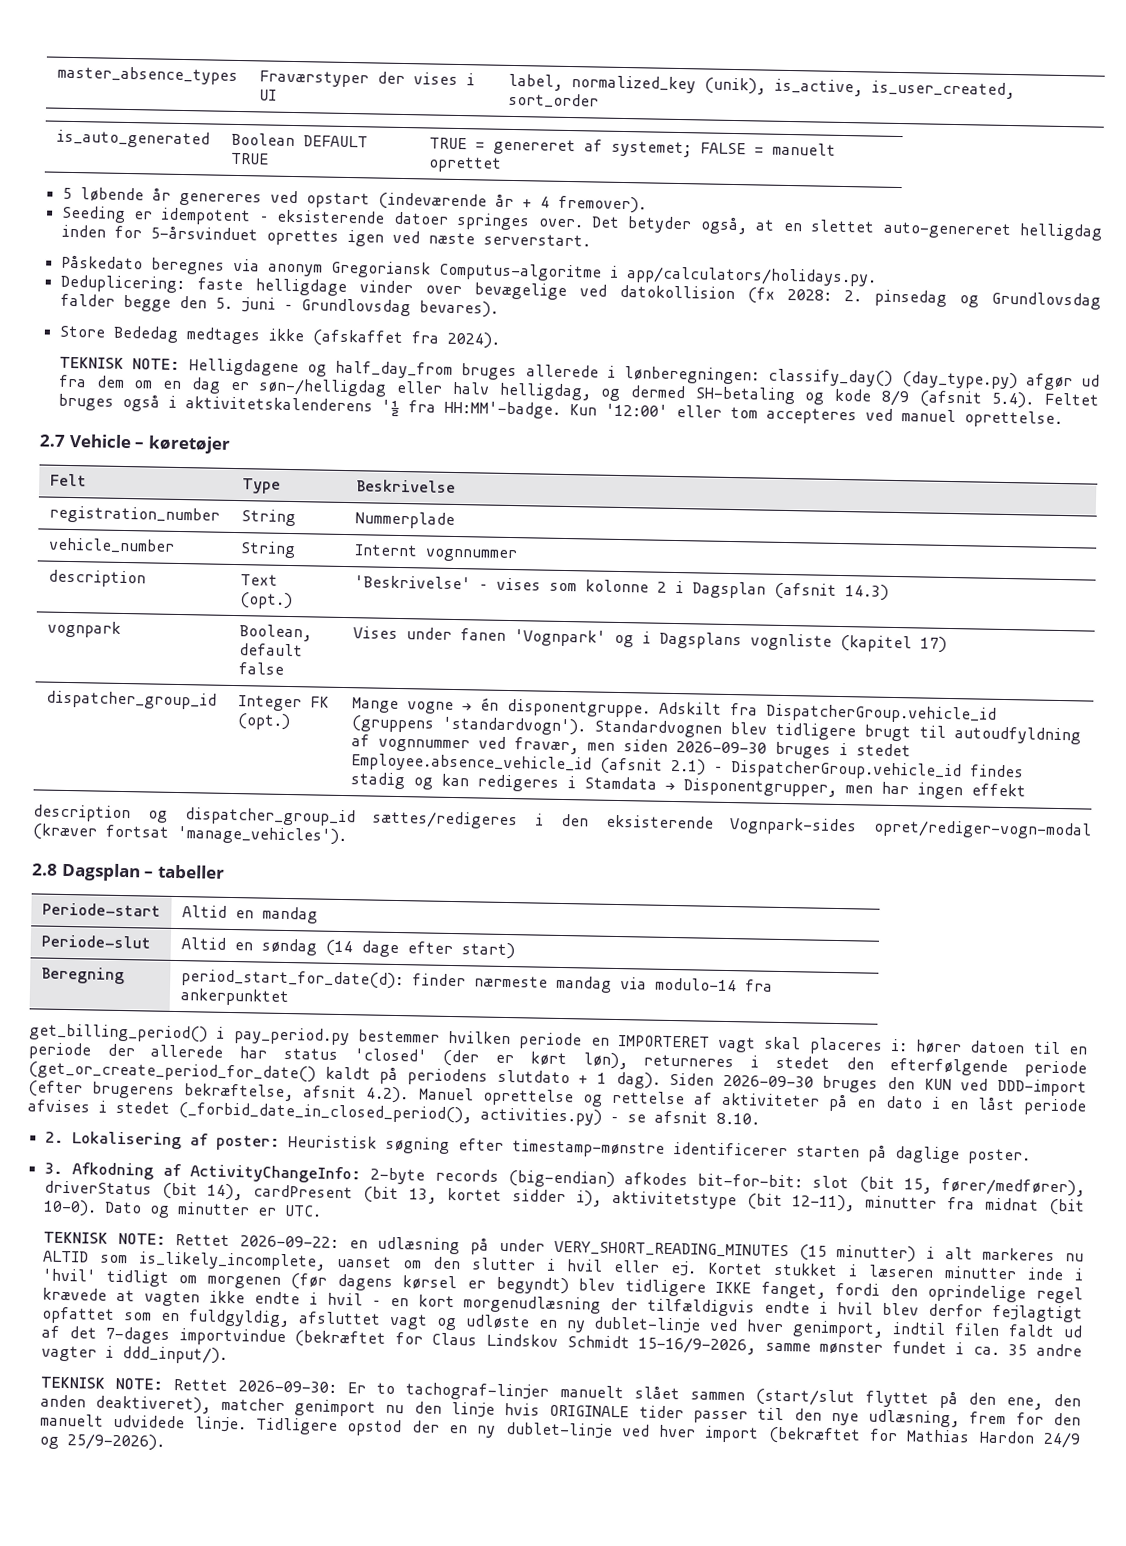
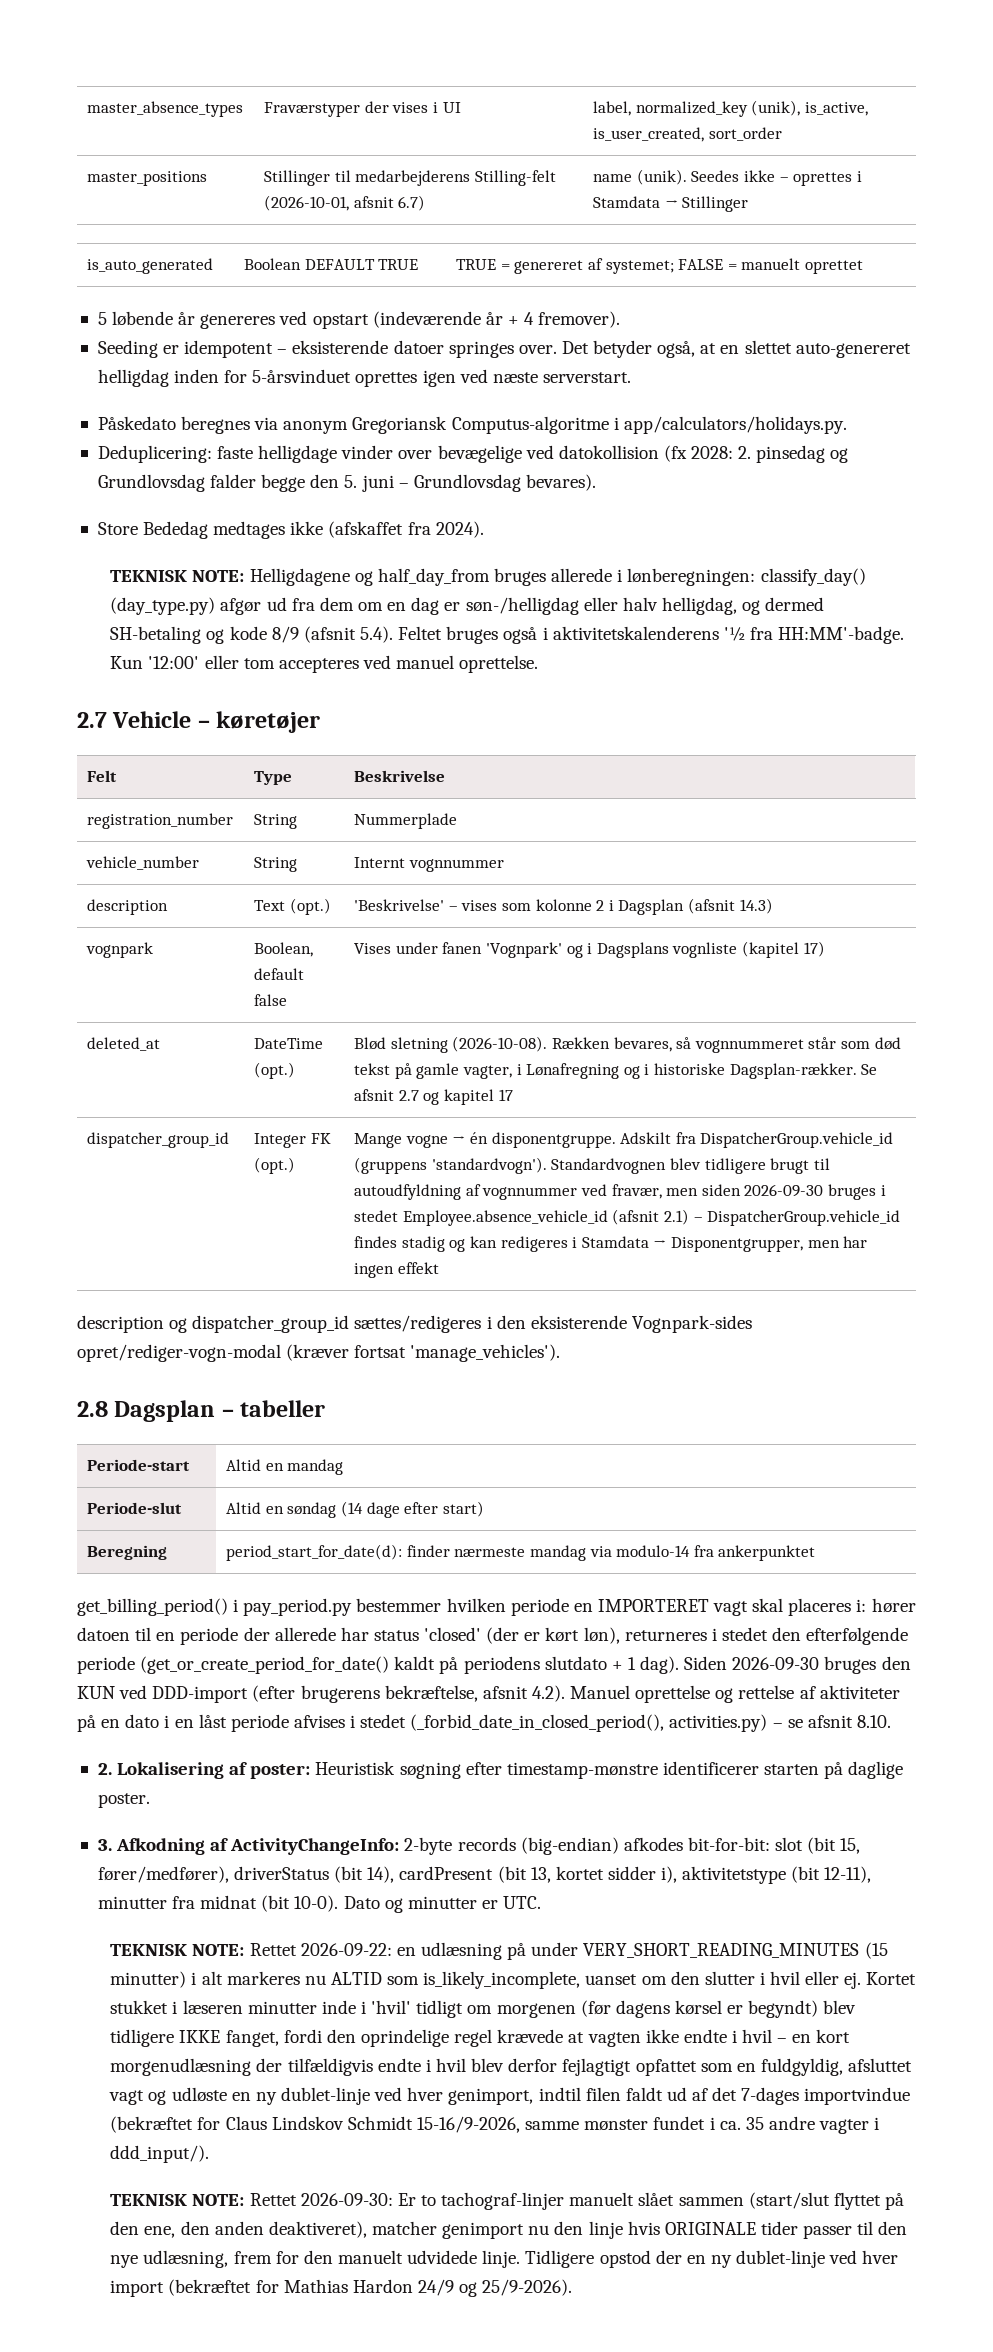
+ master_positions | Stillinger til medarbejderens Stilling-felt (2026-10-01, afsnit 6.7) | name (unik). Seedes ikke – oprettes i Stamdata → Stillinger
+ deleted_at | DateTime (opt.) | Blød sletning (2026-10-08). Rækken bevares, så vognnummeret står som død tekst på gamle vagter, i Lønafregning og i historiske Dagsplan-rækker. Se afsnit 2.7 og kapitel 17

